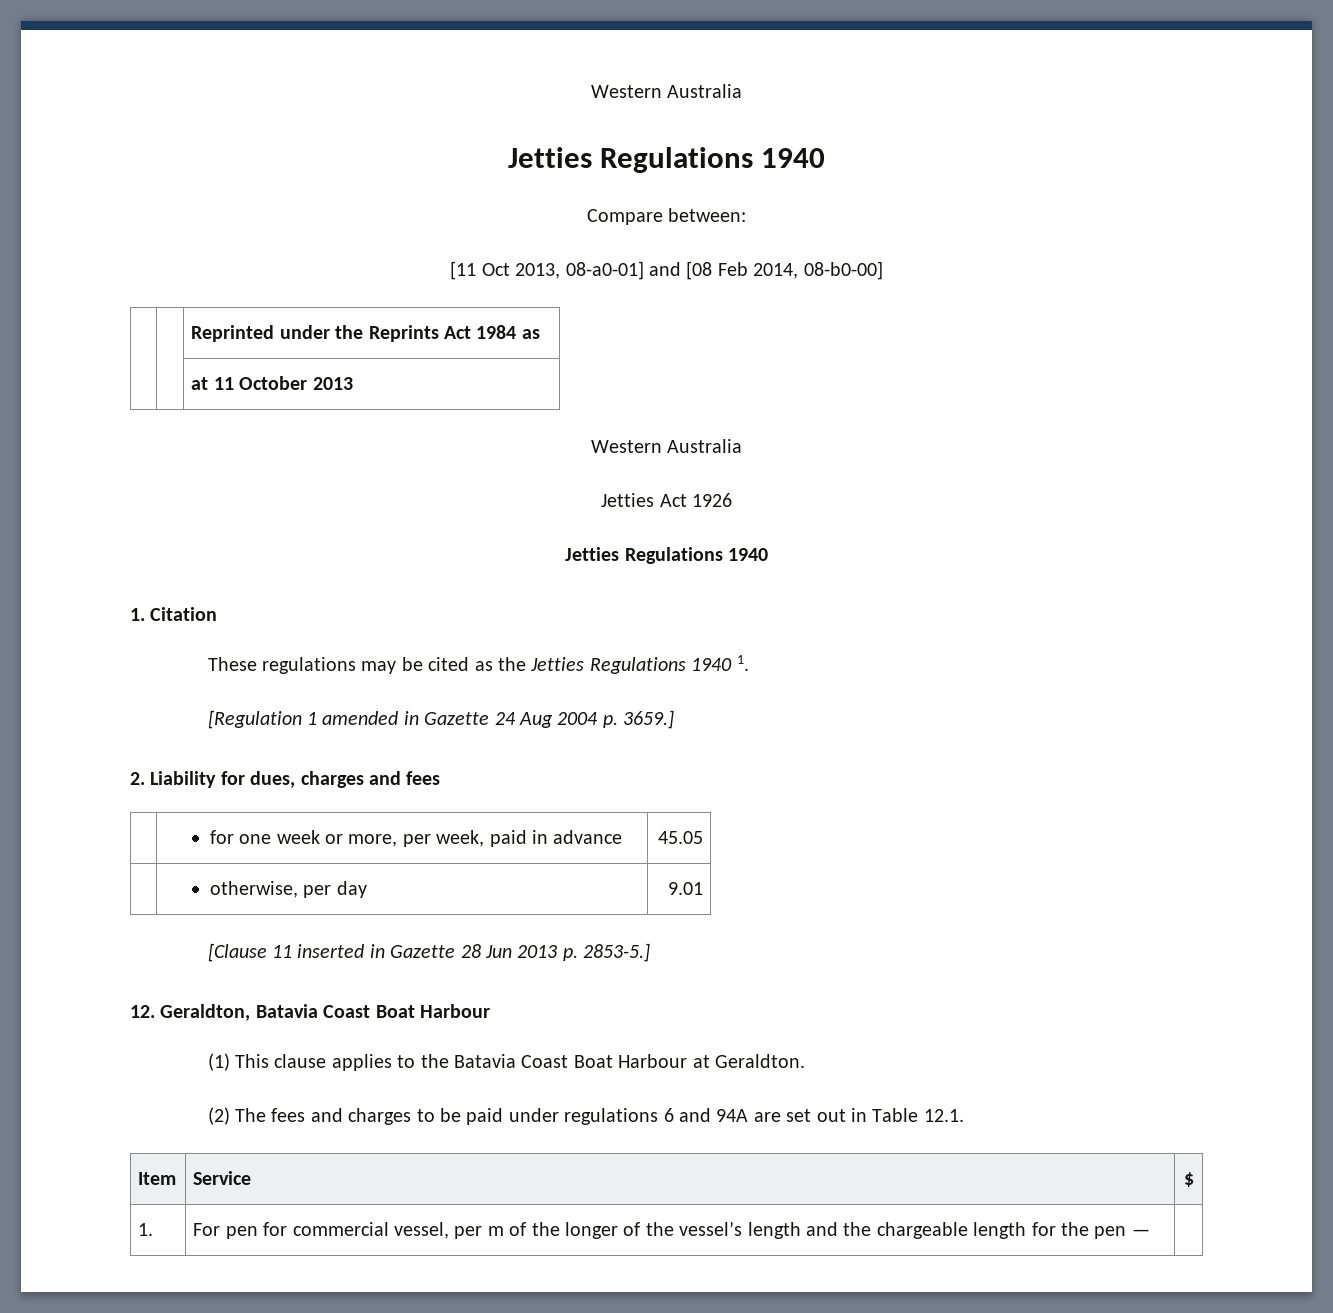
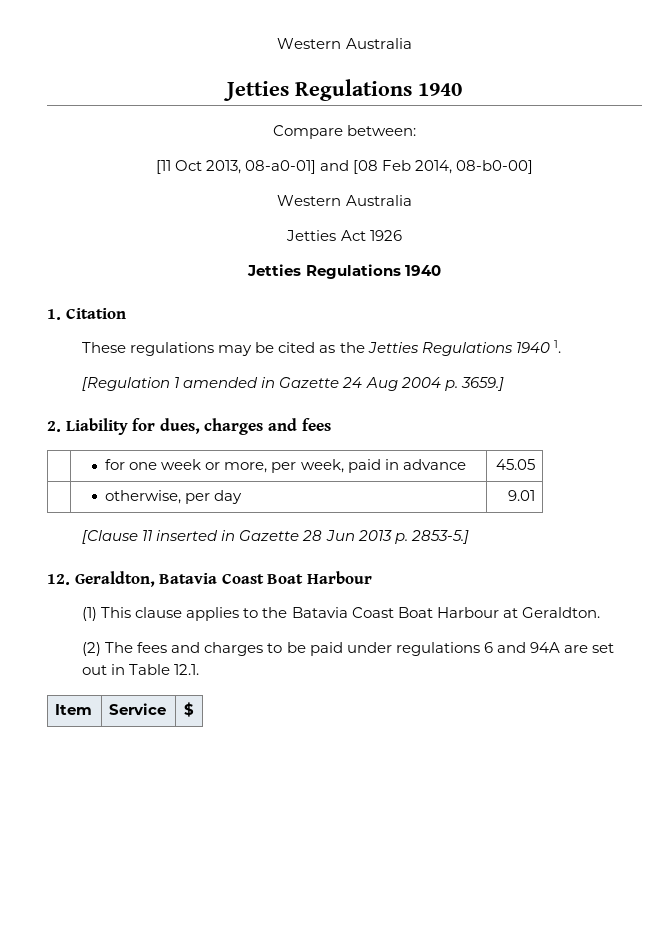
- | | Reprinted under the Reprints Act 1984 as
- | | at 11 October 2013
- 1. | For pen for commercial vessel, per m of the longer of the vessel’s length and the chargeable length for the pen — |

